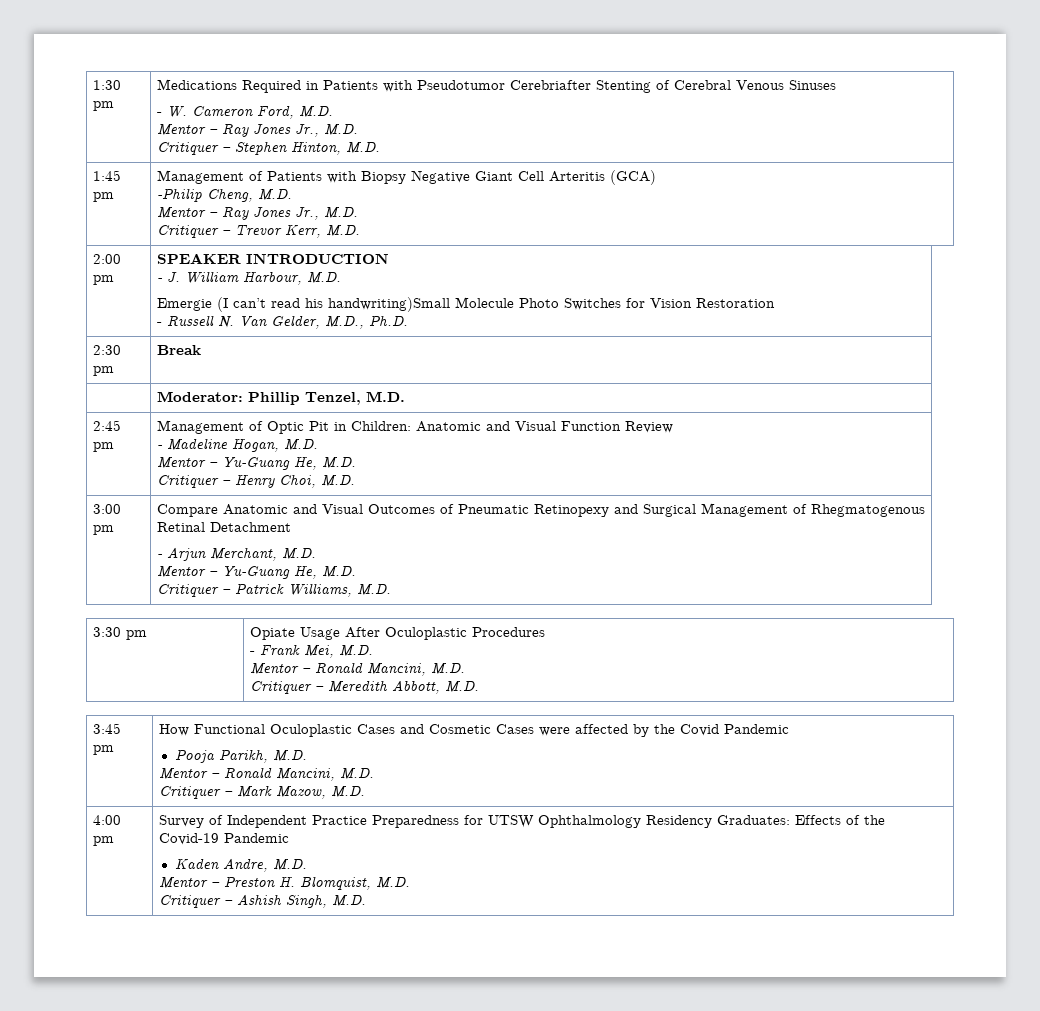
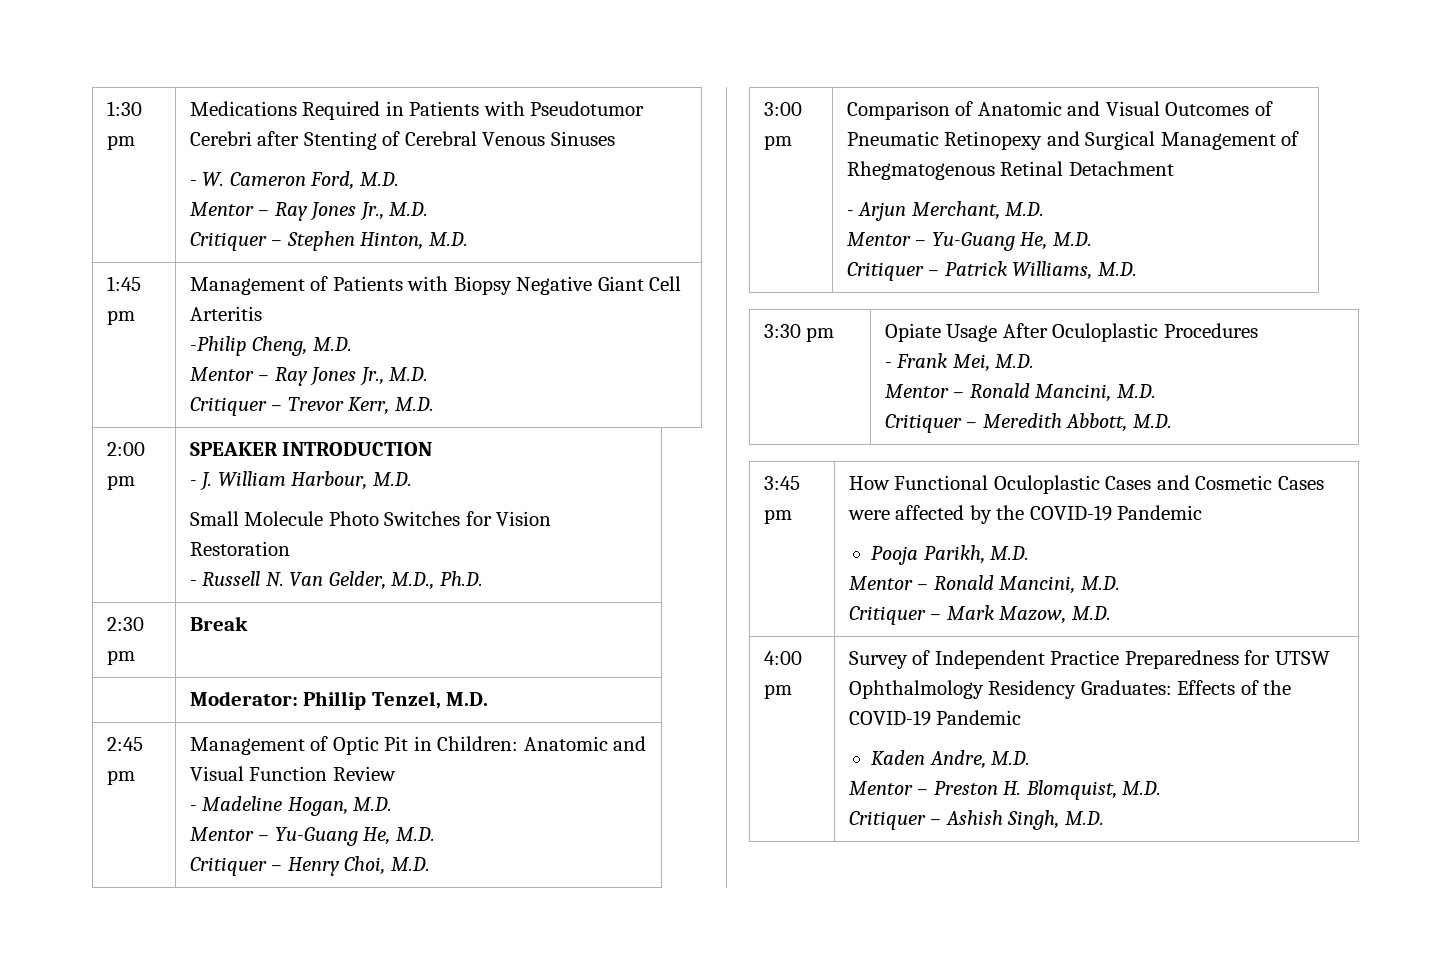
- 1:30 pm | Medications Required in Patients with Pseudotumor Cerebriafter Stenting of Cerebral Venous Sinuses
+ 1:30 pm | Medications Required in Patients with Pseudotumor Cerebri after Stenting of Cerebral Venous Sinuses
- 1:45 pm | Management of Patients with Biopsy Negative Giant Cell Arteritis (GCA)
+ 1:45 pm | Management of Patients with Biopsy Negative Giant Cell Arteritis
  2:00 pm | SPEAKER INTRODUCTION
  - J. William Harbour, M.D.
- Emergie (I can’t read his handwriting)Small Molecule Photo Switches for Vision Restoration
+ Small Molecule Photo Switches for Vision Restoration
- 3:00 pm | Compare Anatomic and Visual Outcomes of Pneumatic Retinopexy and Surgical Management of Rhegmatogenous Retinal Detachment
+ 3:00 pm | Comparison of Anatomic and Visual Outcomes of Pneumatic Retinopexy and Surgical Management of Rhegmatogenous Retinal Detachment
- 3:45 pm | How Functional Oculoplastic Cases and Cosmetic Cases were affected by the Covid Pandemic
+ 3:45 pm | How Functional Oculoplastic Cases and Cosmetic Cases were affected by the COVID-19 Pandemic
- 4:00 pm | Survey of Independent Practice Preparedness for UTSW Ophthalmology Residency Graduates: Effects of the Covid-19 Pandemic
+ 4:00 pm | Survey of Independent Practice Preparedness for UTSW Ophthalmology Residency Graduates: Effects of the COVID-19 Pandemic

